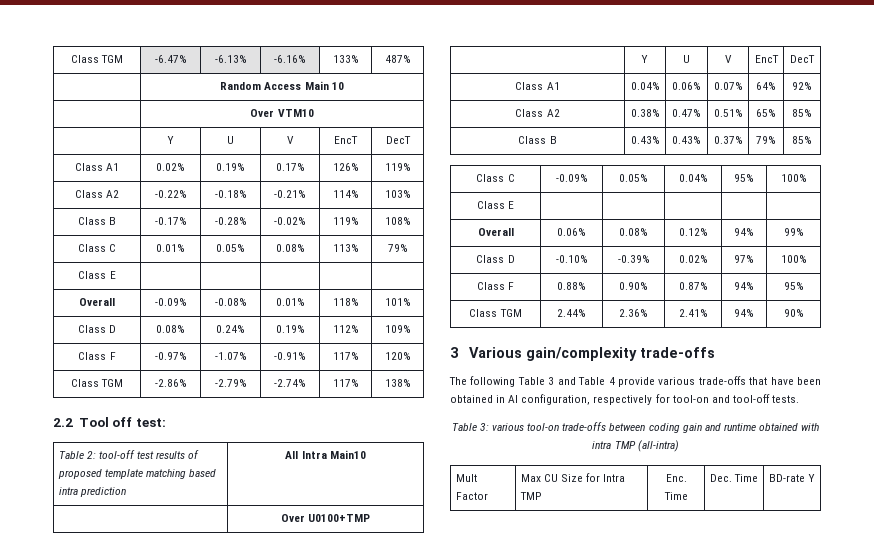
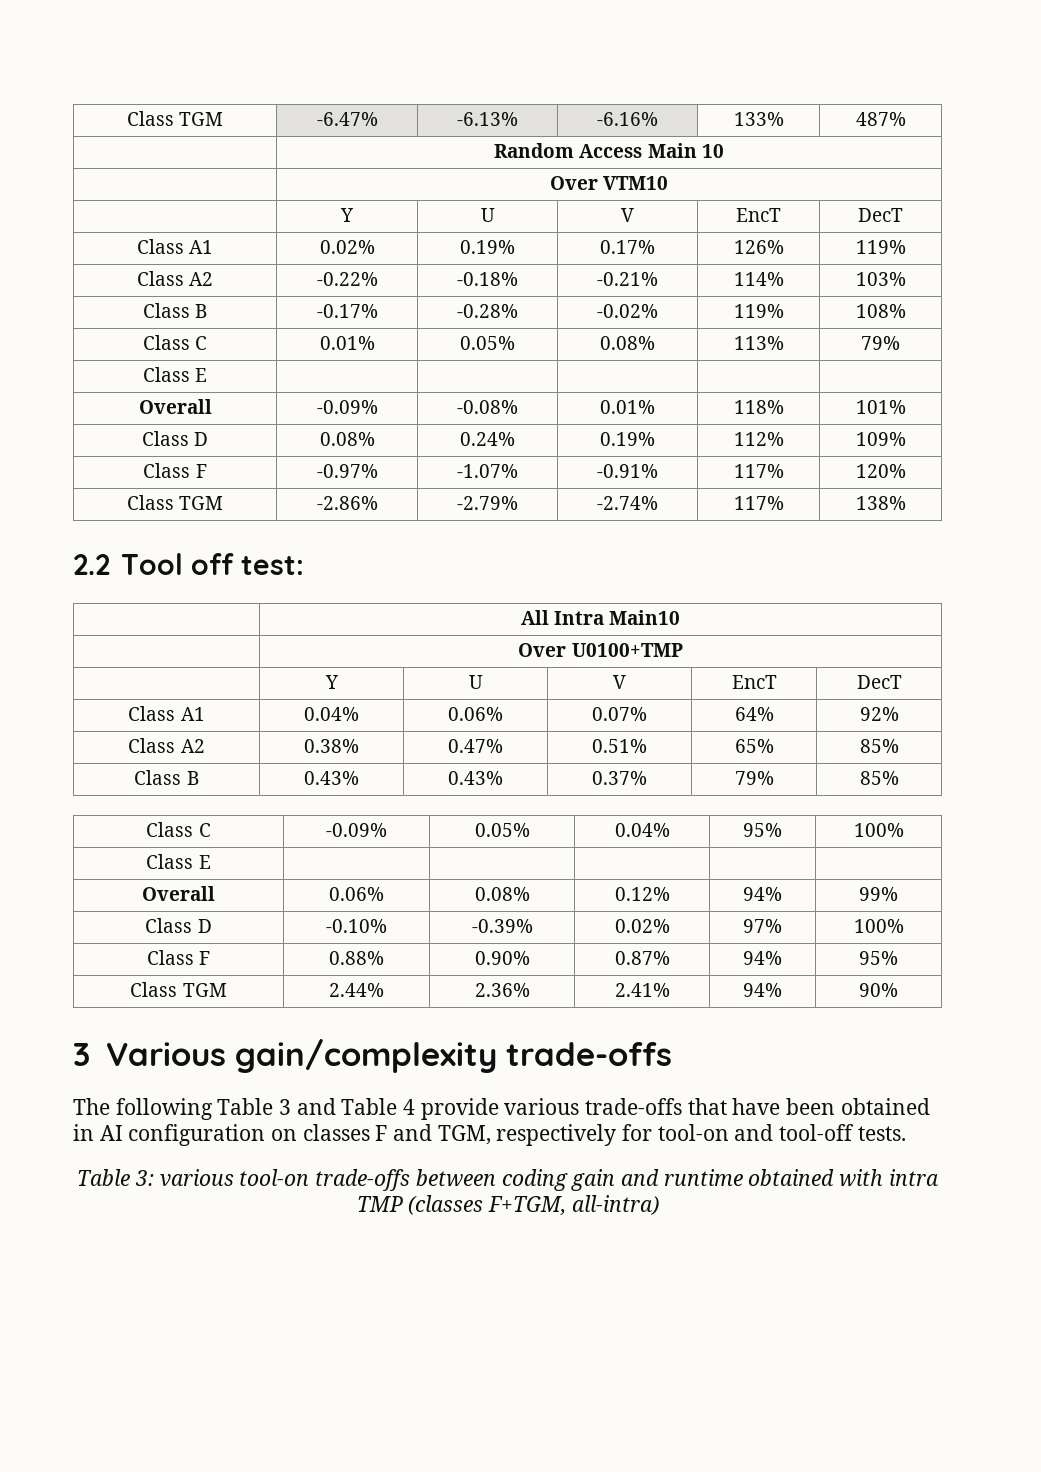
- Table 2: tool-off test results of proposed template matching based intra prediction | All Intra Main10
+ | All Intra Main10
- The following Table 3 and Table 4 provide various trade-offs that have been obtained in AI configuration, respectively for tool-on and tool-off tests.
+ The following Table 3 and Table 4 provide various trade-offs that have been obtained in AI configuration on classes F and TGM, respectively for tool-on and tool-off tests.
- Table 3: various tool-on trade-offs between coding gain and runtime obtained with intra TMP (all-intra)
- Mult Factor | Max CU Size for Intra TMP | Enc. Time | Dec. Time | BD-rate Y
+ Table 3: various tool-on trade-offs between coding gain and runtime obtained with intra TMP (classes F+TGM, all-intra)

